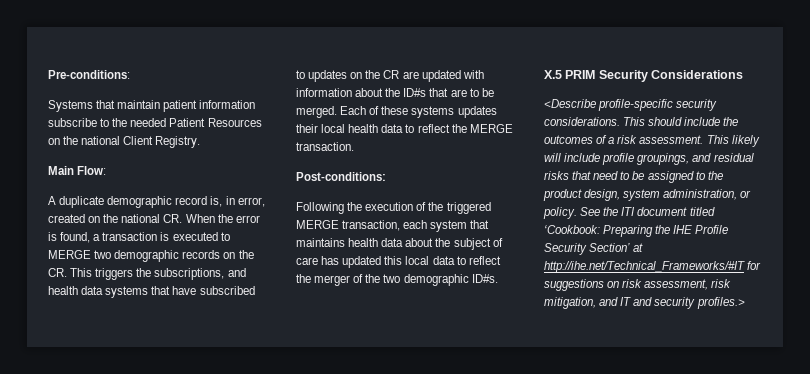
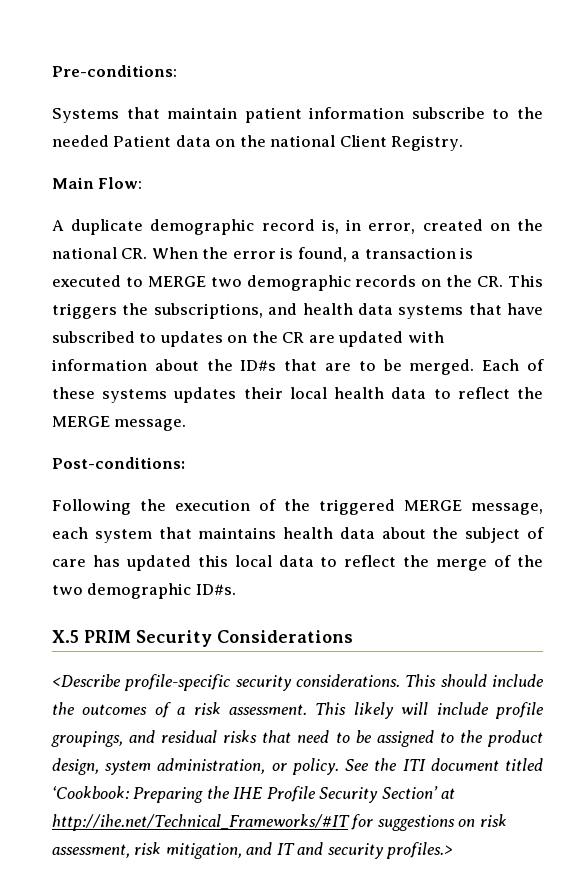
- Systems that maintain patient information subscribe to the needed Patient Resources on the national Client Registry.
+ Systems that maintain patient information subscribe to the needed Patient data on the national Client Registry.
- Each of these systems updates their local health data to reflect the MERGE transaction.
+ Each of these systems updates their local health data to reflect the MERGE message.
- Following the execution of the triggered MERGE transaction, each system that maintains health data about the subject of care has updated this local data to reflect the merger of the two demographic ID#s.
+ Following the execution of the triggered MERGE message, each system that maintains health data about the subject of care has updated this local data to reflect the merge of the two demographic ID#s.

